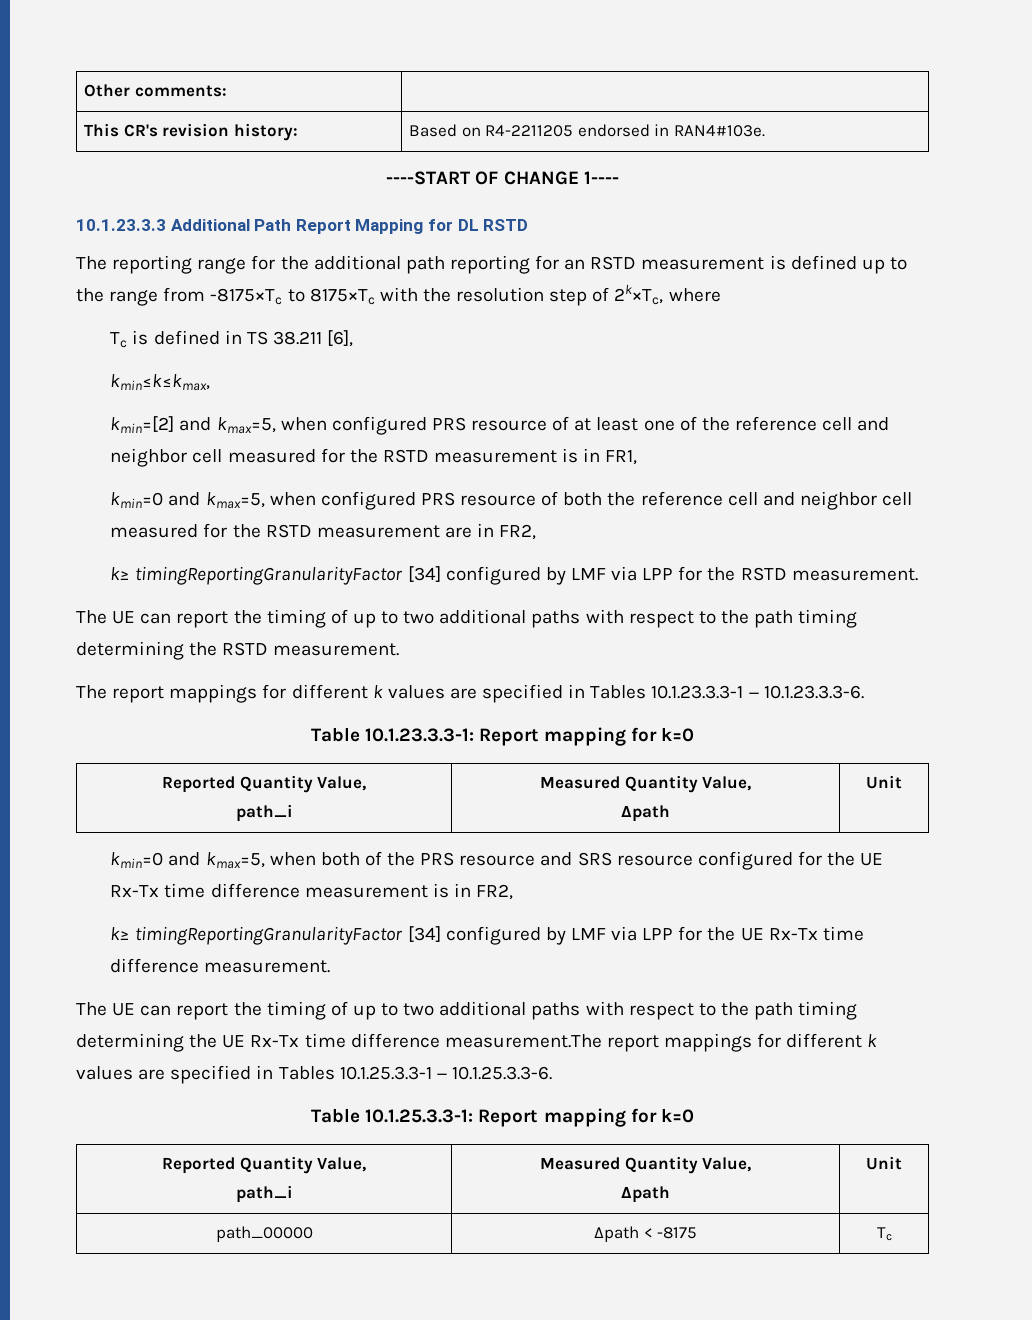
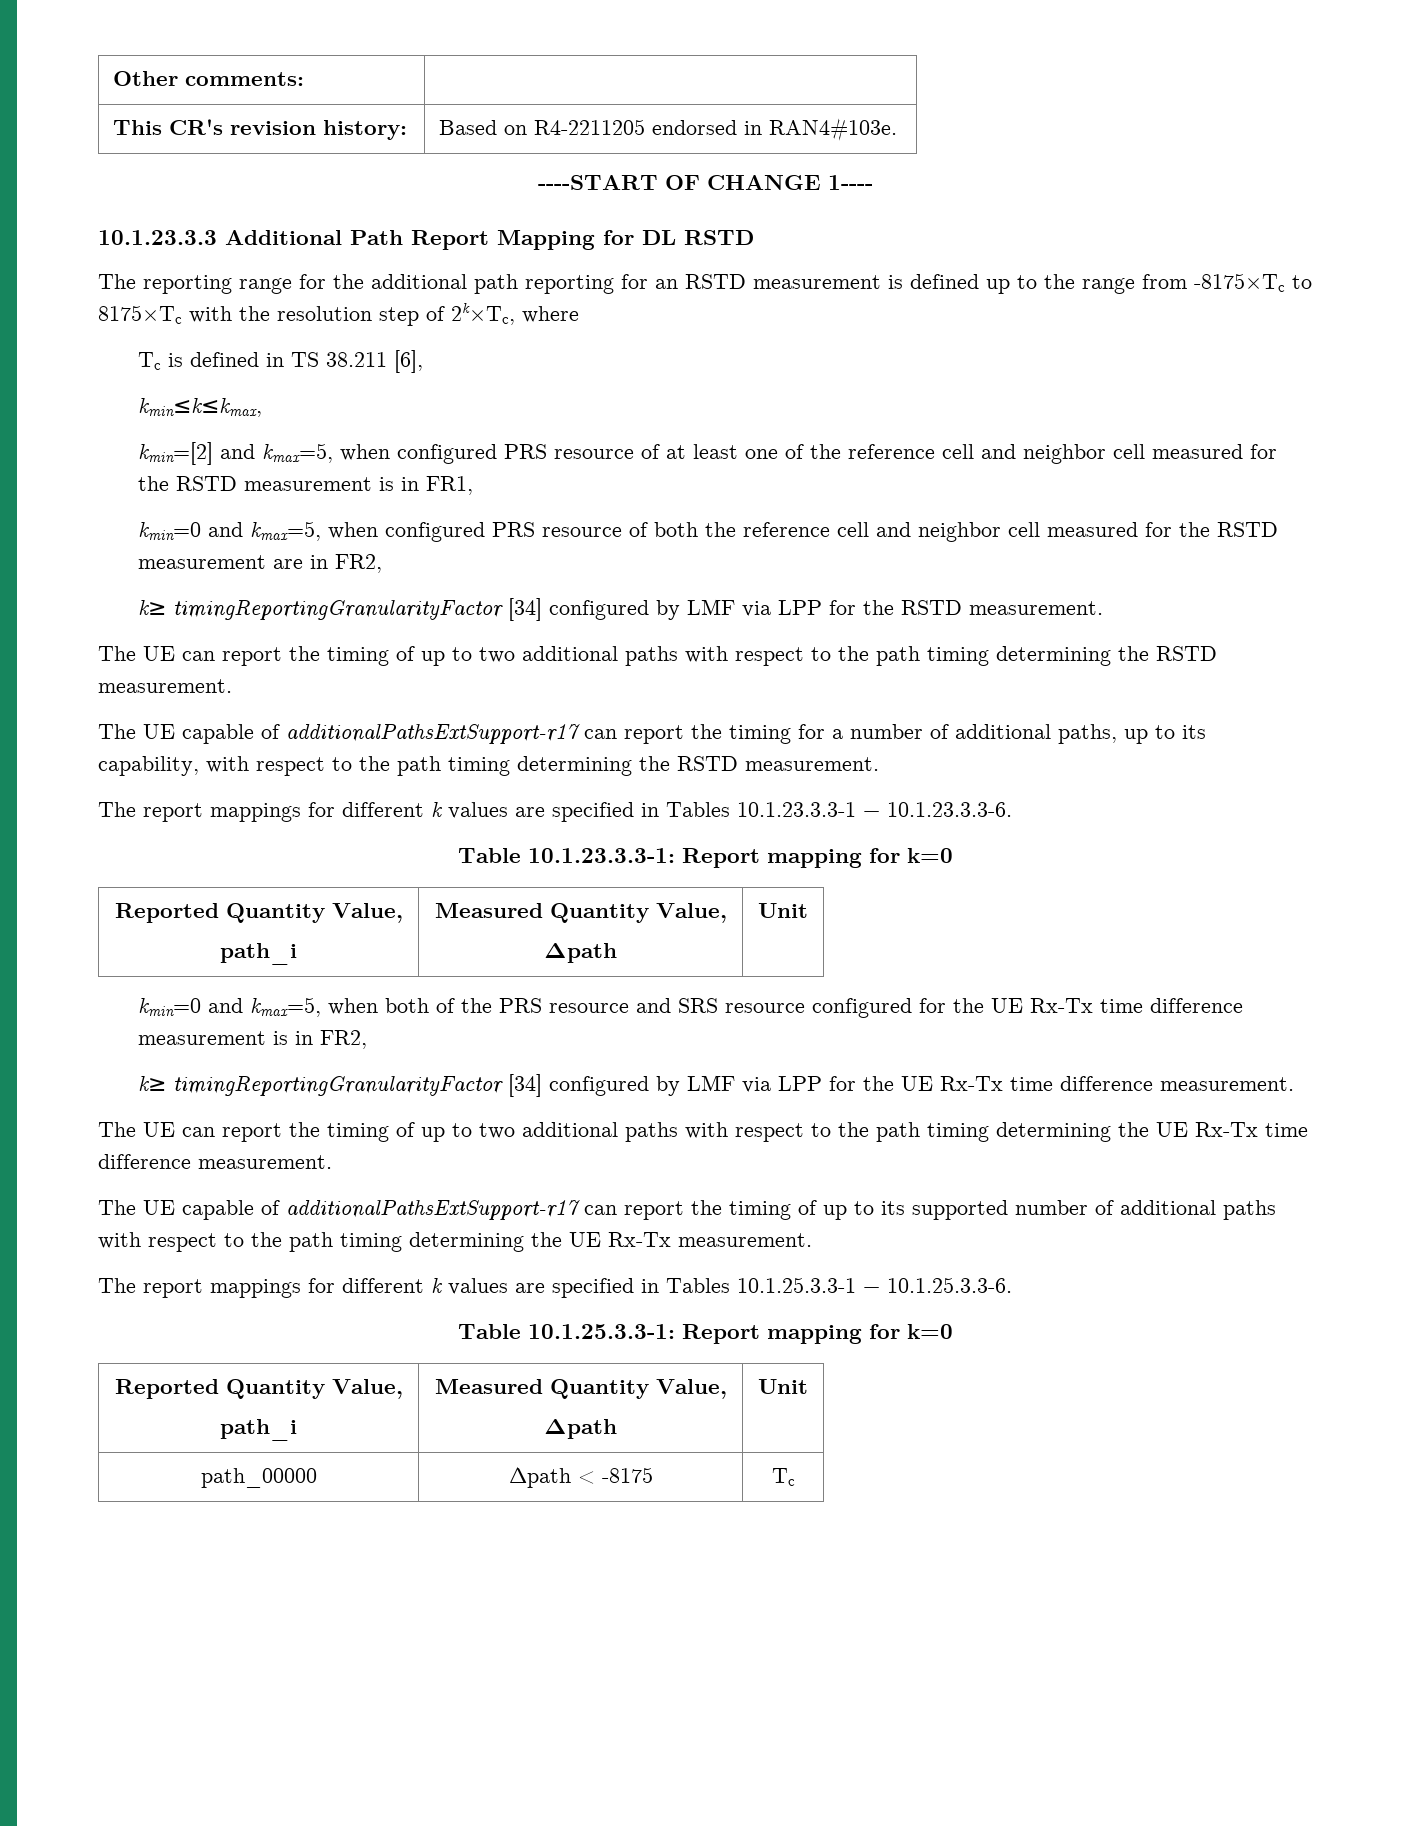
+ The UE capable of additionalPathsExtSupport-r17 can report the timing for a number of additional paths, up to its capability, with respect to the path timing determining the RSTD measurement.
- The UE can report the timing of up to two additional paths with respect to the path timing determining the UE Rx-Tx time difference measurement.The report mappings for different k values are specified in Tables 10.1.25.3.3-1 − 10.1.25.3.3-6.
+ The UE can report the timing of up to two additional paths with respect to the path timing determining the UE Rx-Tx time difference measurement.
+ The UE capable of additionalPathsExtSupport-r17 can report the timing of up to its supported number of additional paths with respect to the path timing determining the UE Rx-Tx measurement.
+ The report mappings for different k values are specified in Tables 10.1.25.3.3-1 − 10.1.25.3.3-6.

